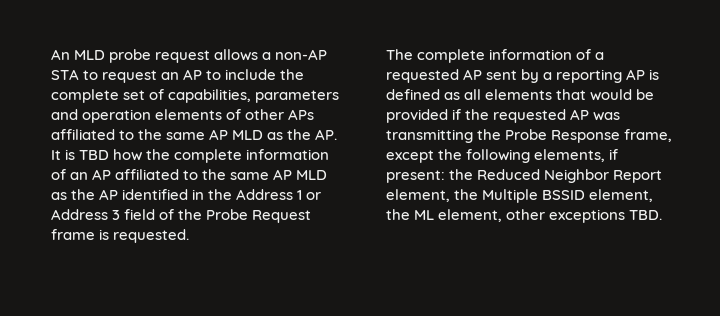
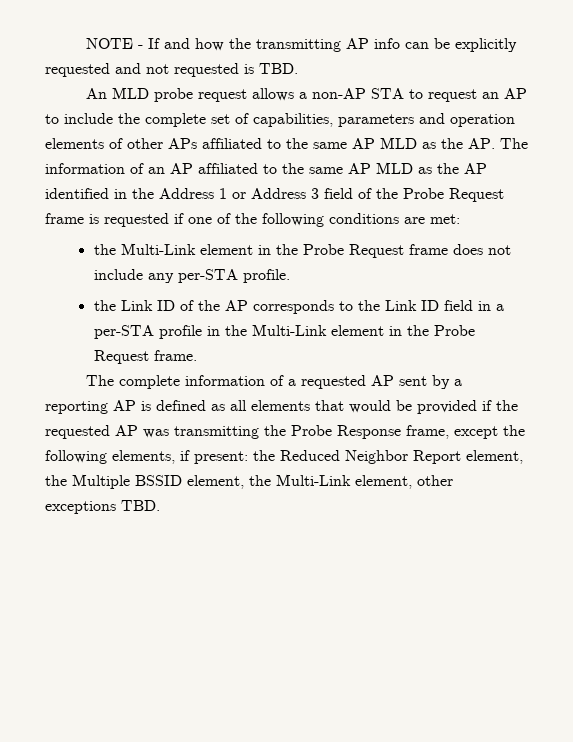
+ NOTE - If and how the transmitting AP info can be explicitly requested and not requested is TBD.
- An MLD probe request allows a non-AP STA to request an AP to include the complete set of capabilities, parameters and operation elements of other APs affiliated to the same AP MLD as the AP. It is TBD how the complete information of an AP affiliated to the same AP MLD as the AP identified in the Address 1 or Address 3 field of the Probe Request frame is requested.
+ An MLD probe request allows a non-AP STA to request an AP to include the complete set of capabilities, parameters and operation elements of other APs affiliated to the same AP MLD as the AP. The information of an AP affiliated to the same AP MLD as the AP identified in the Address 1 or Address 3 field of the Probe Request frame is requested if one of the following conditions are met:
+ the Multi-Link element in the Probe Request frame does not include any per-STA profile.
+ the Link ID of the AP corresponds to the Link ID field in a per-STA profile in the Multi-Link element in the Probe Request frame.
- The complete information of a requested AP sent by a reporting AP is defined as all elements that would be provided if the requested AP was transmitting the Probe Response frame, except the following elements, if present: the Reduced Neighbor Report element, the Multiple BSSID element, the ML element, other exceptions TBD.
+ The complete information of a requested AP sent by a reporting AP is defined as all elements that would be provided if the requested AP was transmitting the Probe Response frame, except the following elements, if present: the Reduced Neighbor Report element, the Multiple BSSID element, the Multi-Link element, other exceptions TBD.

